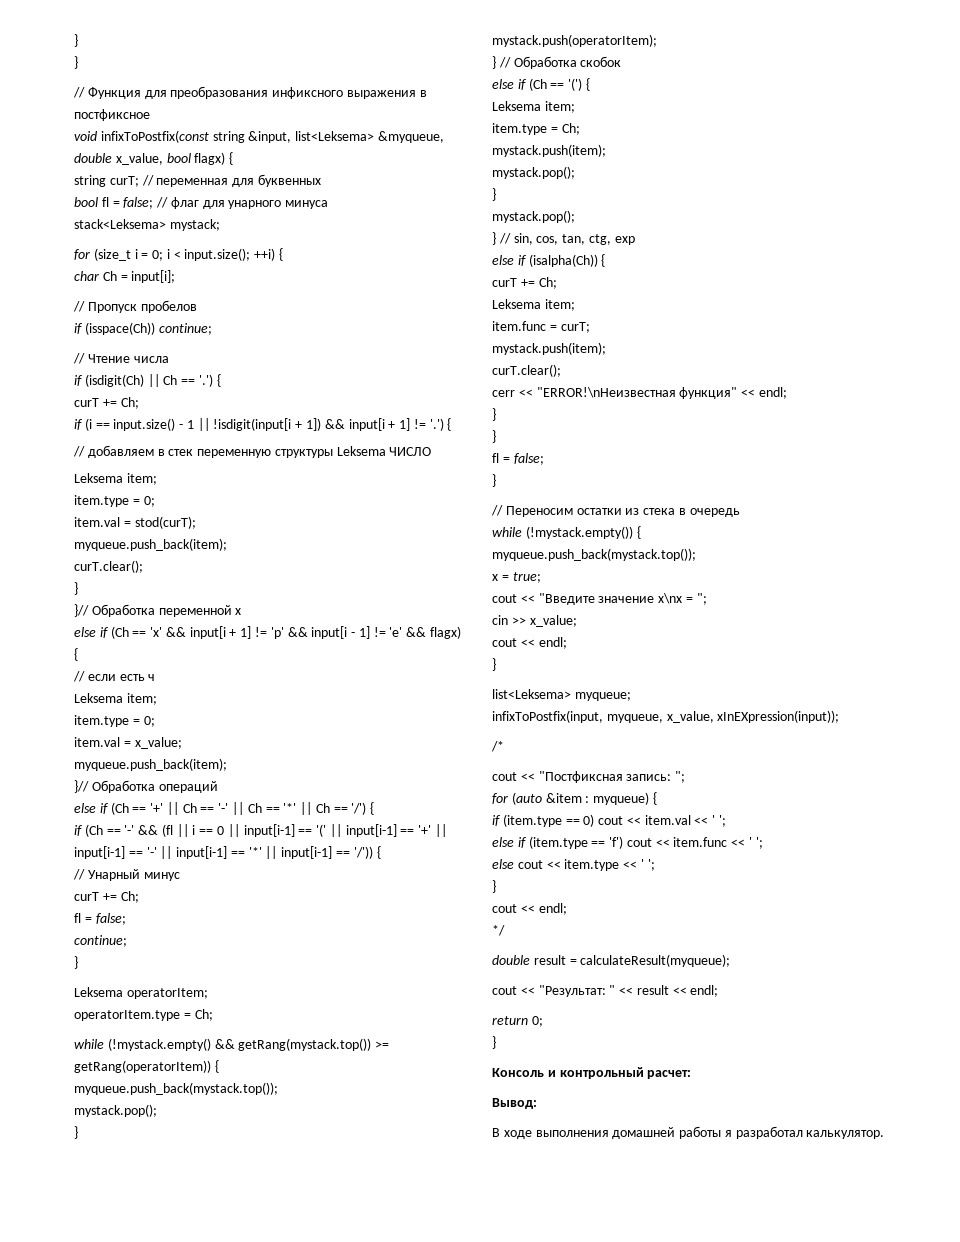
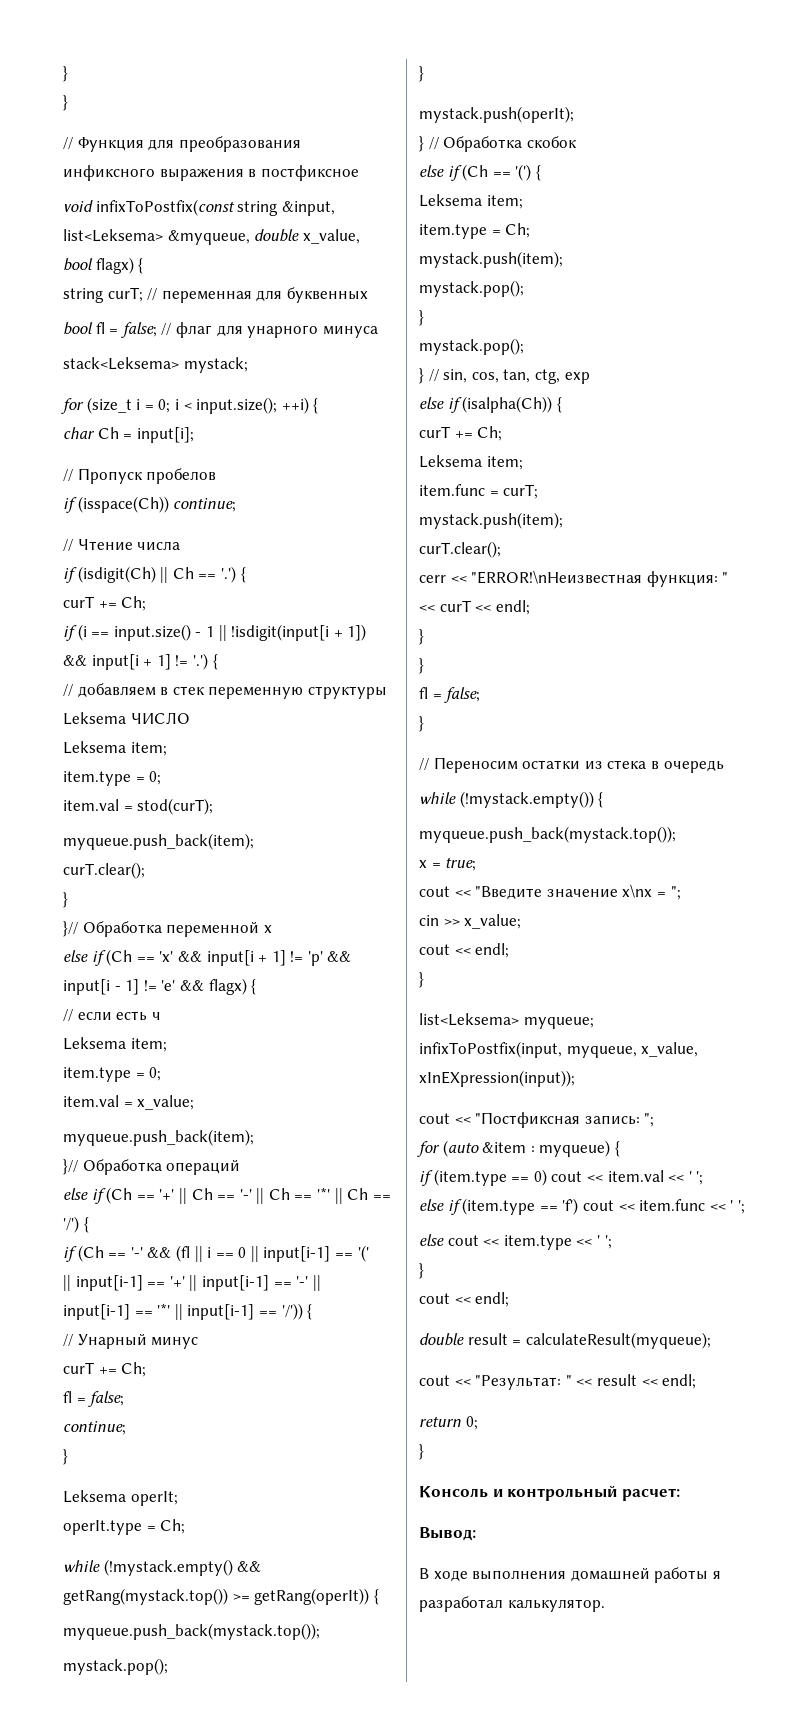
- if (Ch == '-' && (fl || i == 0 || input[i-1] == '(' || input[i-1] == '+' || input[i-1] == '-' || input[i-1] == '*' || input[i-1] == '/')) {
+ if (Ch == '-' && (fl || i == 0 || input[i-1] == '('
+ || input[i-1] == '+' || input[i-1] == '-' || input[i-1] == '*' || input[i-1] == '/')) {
- Leksema operatorItem;
- operatorItem.type = Ch;
+ Leksema operIt;
+ operIt.type = Ch;
- while (!mystack.empty() && getRang(mystack.top()) >= getRang(operatorItem)) {
+ while (!mystack.empty() && getRang(mystack.top()) >= getRang(operIt)) {
- mystack.push(operatorItem);
+ mystack.push(operIt);
- cerr << "ERROR!\nНеизвестная функция" << endl;
+ cerr << "ERROR!\nНеизвестная функция: " << curT << endl;
- /*
- */

